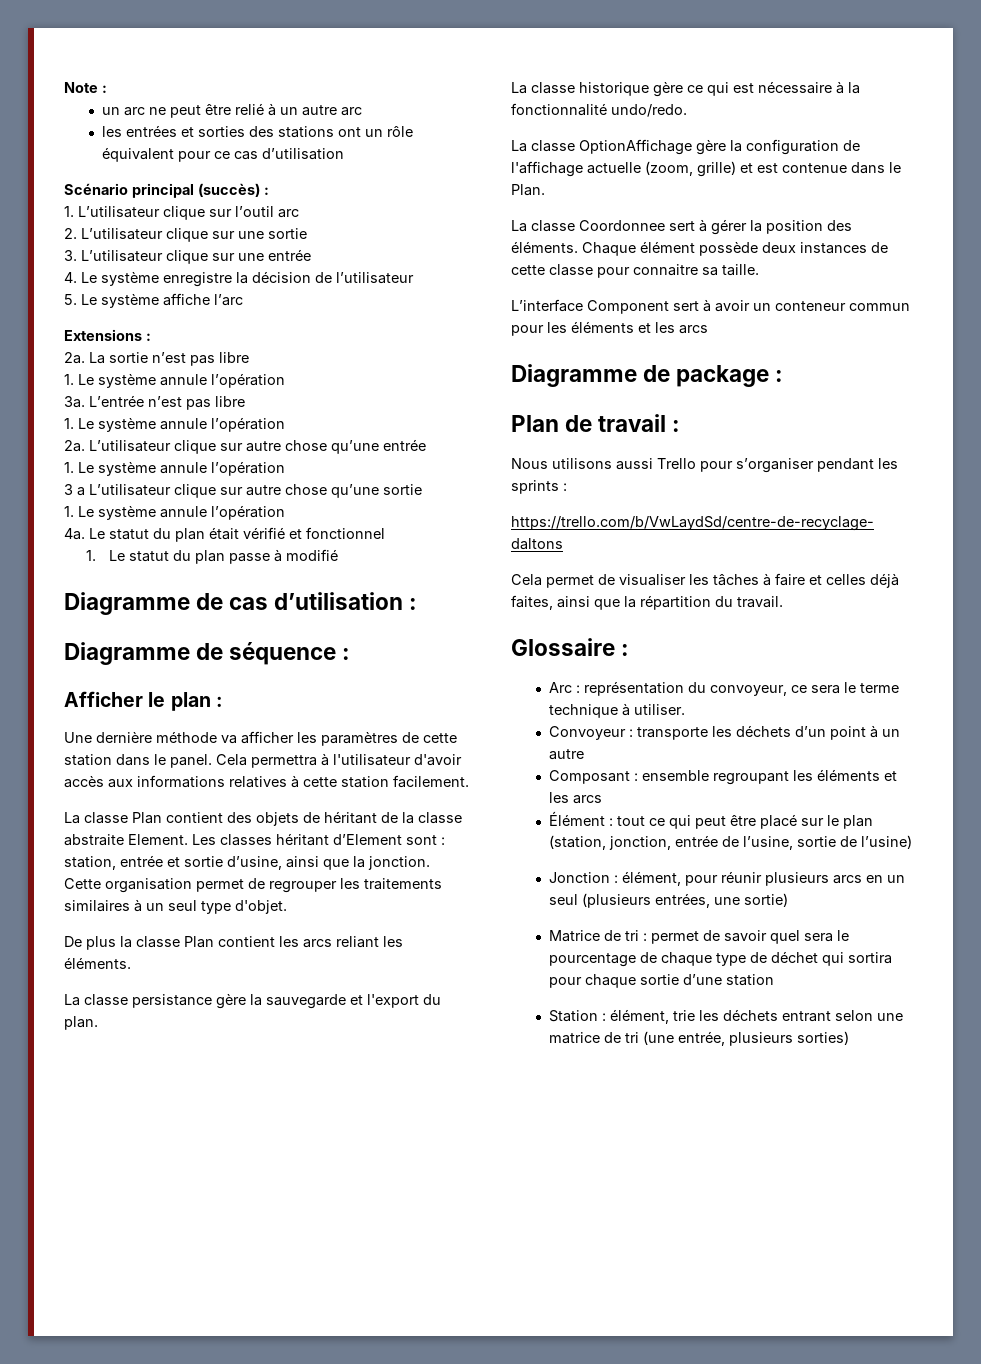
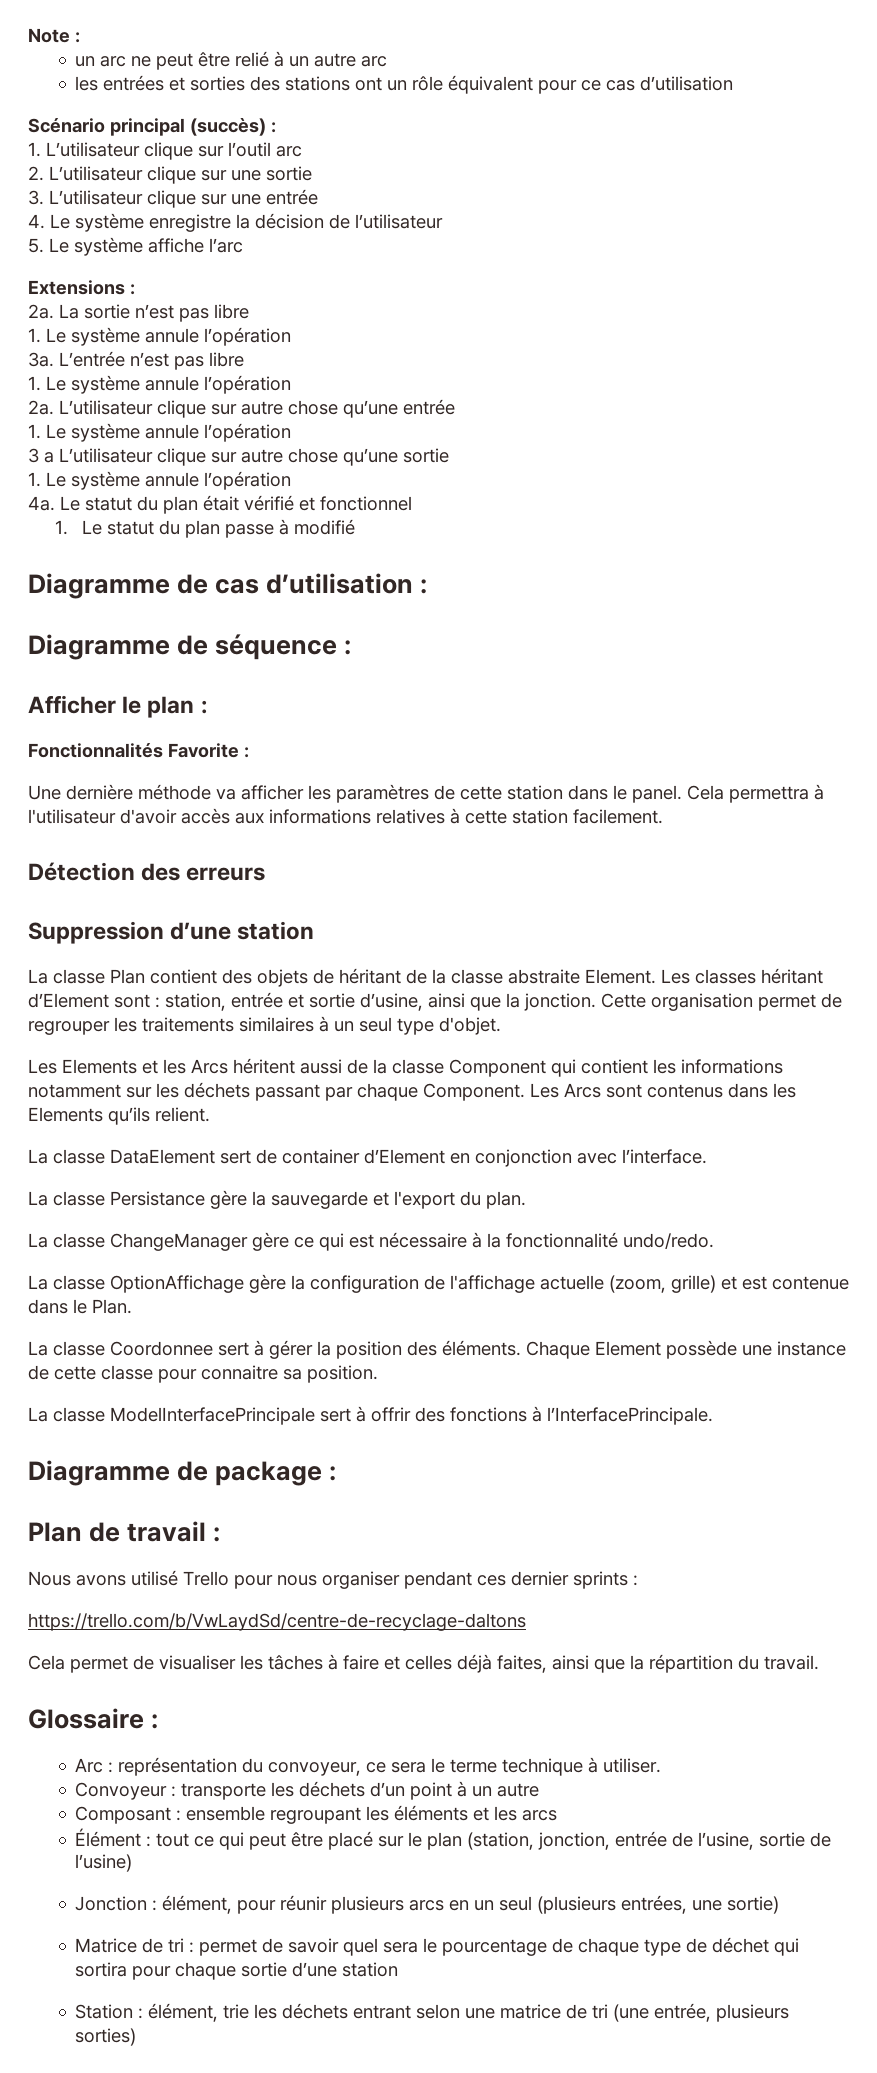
+ Fonctionnalités Favorite :
+ Détection des erreurs
+ Suppression d’une station
- De plus la classe Plan contient les arcs reliant les éléments.
- La classe persistance gère la sauvegarde et l'export du plan.
+ Les Elements et les Arcs héritent aussi de la classe Component qui contient les informations notamment sur les déchets passant par chaque Component. Les Arcs sont contenus dans les Elements qu’ils relient.
+ La classe DataElement sert de container d’Element en conjonction avec l’interface.
+ La classe Persistance gère la sauvegarde et l'export du plan.
- La classe historique gère ce qui est nécessaire à la fonctionnalité undo/redo.
+ La classe ChangeManager gère ce qui est nécessaire à la fonctionnalité undo/redo.
- Chaque élément possède deux instances de cette classe pour connaitre sa taille.
- L’interface Component sert à avoir un conteneur commun pour les éléments et les arcs
+ Chaque Element possède une instance de cette classe pour connaitre sa position.
+ La classe ModelInterfacePrincipale sert à offrir des fonctions à l’InterfacePrincipale.
- Nous utilisons aussi Trello pour s’organiser pendant les sprints :
+ Nous avons utilisé Trello pour nous organiser pendant ces dernier sprints :

